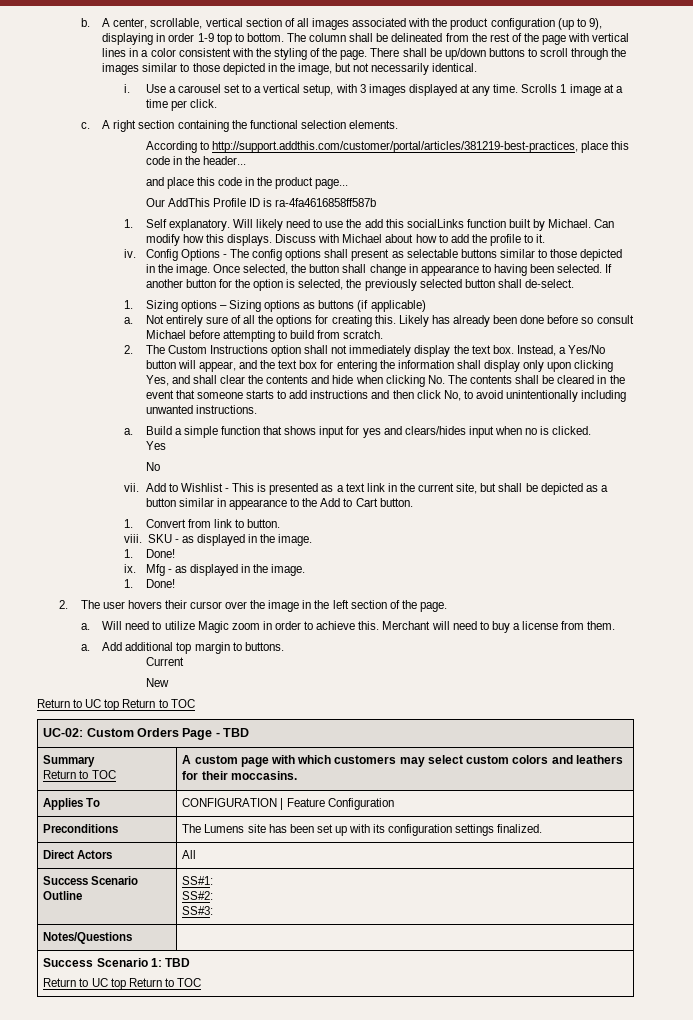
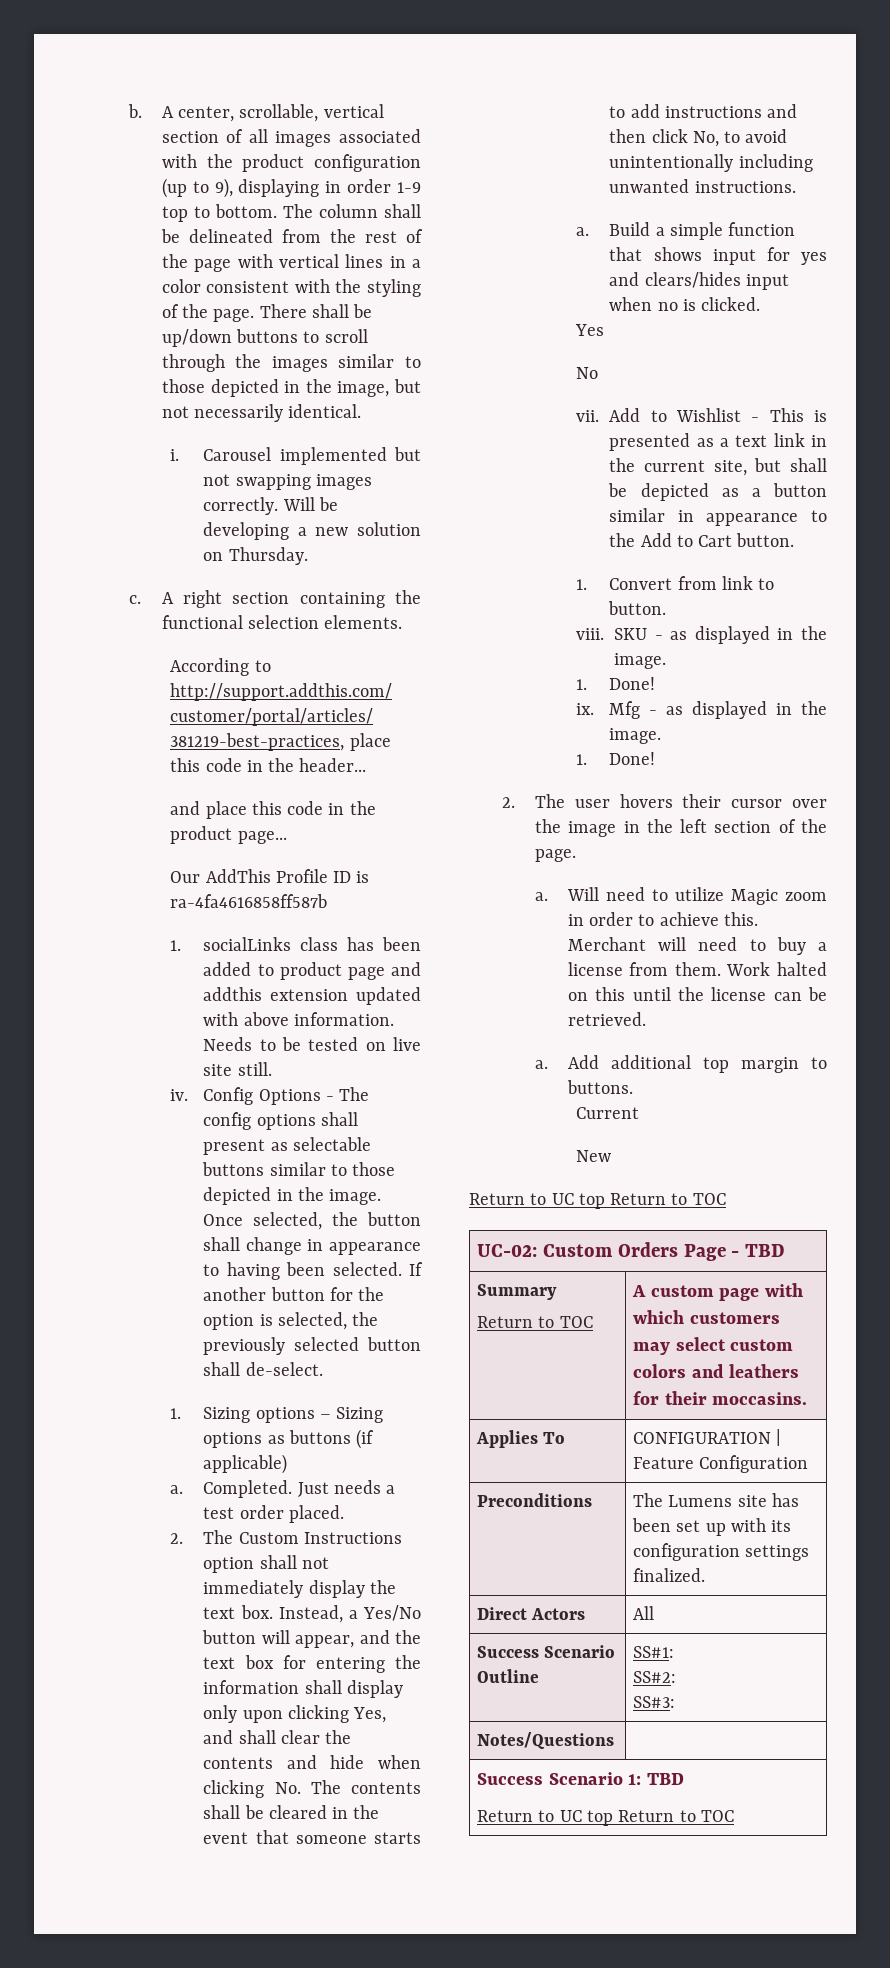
- Use a carousel set to a vertical setup, with 3 images displayed at any time. Scrolls 1 image at a time per click.
+ Carousel implemented but not swapping images correctly. Will be developing a new solution on Thursday.
- 1. Self explanatory. Will likely need to use the add this socialLinks function built by Michael. Can modify how this displays. Discuss with Michael about how to add the profile to it.
+ 1. socialLinks class has been added to product page and addthis extension updated with above information. Needs to be tested on live site still.
- Not entirely sure of all the options for creating this. Likely has already been done before so consult Michael before attempting to build from scratch.
+ Completed. Just needs a test order placed.
+ Work halted on this until the license can be retrieved.

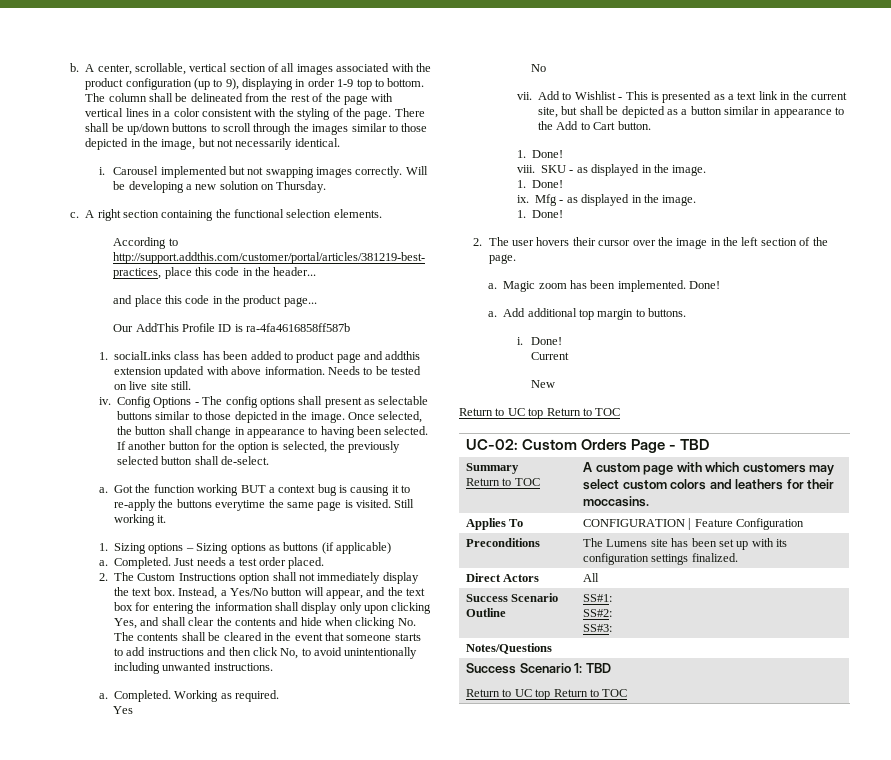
+ a. Got the function working BUT a context bug is causing it to re-apply the buttons everytime the same page is visited. Still working it.
- Build a simple function that shows input for yes and clears/hides input when no is clicked.
+ Completed. Working as required.
  Add to Wishlist - This is presented as a text link in the current site, but shall be depicted as a button similar in appearance to the Add to Cart button.
- 1. Convert from link to button.
+ 1. Done!
- Will need to utilize Magic zoom in order to achieve this. Merchant will need to buy a license from them. Work halted on this until the license can be retrieved.
+ Magic zoom has been implemented. Done!
+ i. Done!

